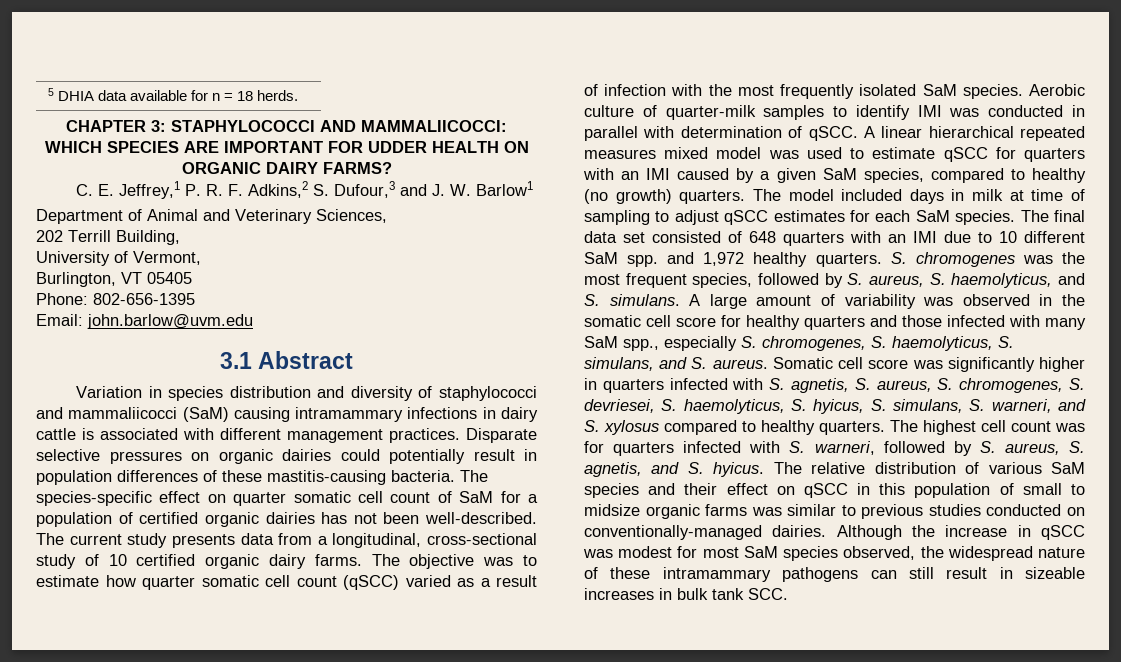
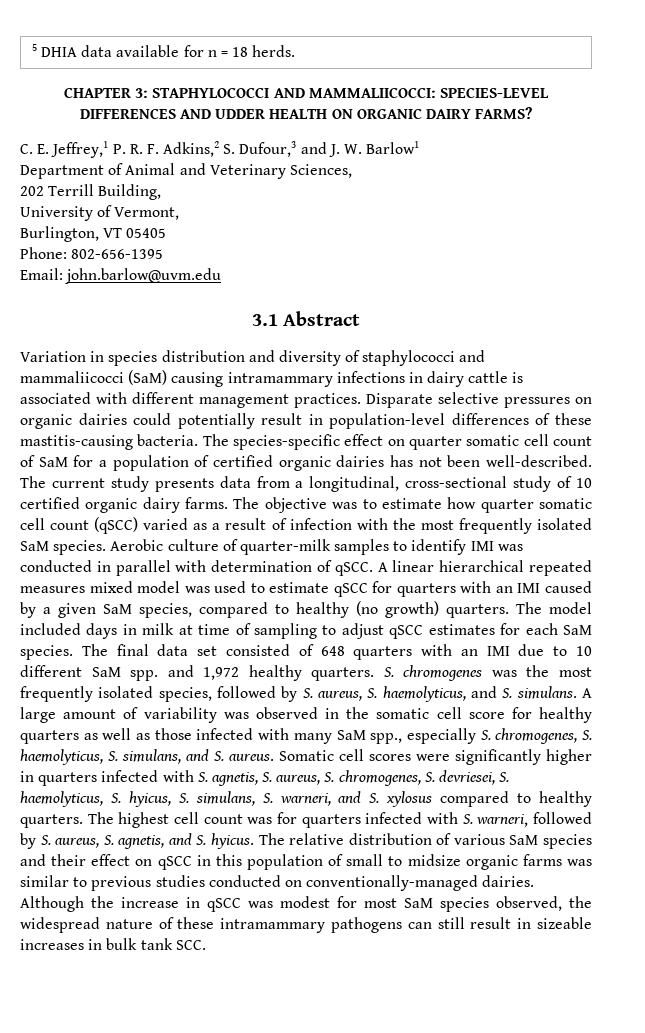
- CHAPTER 3: STAPHYLOCOCCI AND MAMMALIICOCCI: WHICH SPECIES ARE IMPORTANT FOR UDDER HEALTH ON ORGANIC DAIRY FARMS?
+ CHAPTER 3: STAPHYLOCOCCI AND MAMMALIICOCCI: SPECIES-LEVEL DIFFERENCES AND UDDER HEALTH ON ORGANIC DAIRY FARMS?
- Disparate selective pressures on organic dairies could potentially result in population differences of these mastitis-causing bacteria.
+ Disparate selective pressures on organic dairies could potentially result in population-level differences of these mastitis-causing bacteria.
- S. chromogenes was the most frequent species, followed by S. aureus, S. haemolyticus, and S. simulans.
+ S. chromogenes was the most frequently isolated species, followed by S. aureus, S. haemolyticus, and S. simulans.
- A large amount of variability was observed in the somatic cell score for healthy quarters and those infected with many SaM spp., especially S. chromogenes, S. haemolyticus, S. simulans, and S. aureus.
+ A large amount of variability was observed in the somatic cell score for healthy quarters as well as those infected with many SaM spp., especially S. chromogenes, S. haemolyticus, S. simulans, and S. aureus.
- Somatic cell score was significantly higher in quarters infected with S. agnetis, S. aureus, S. chromogenes, S. devriesei, S. haemolyticus, S. hyicus, S. simulans, S. warneri, and S. xylosus compared to healthy quarters.
+ Somatic cell scores were significantly higher in quarters infected with S. agnetis, S. aureus, S. chromogenes, S. devriesei, S. haemolyticus, S. hyicus, S. simulans, S. warneri, and S. xylosus compared to healthy quarters.

